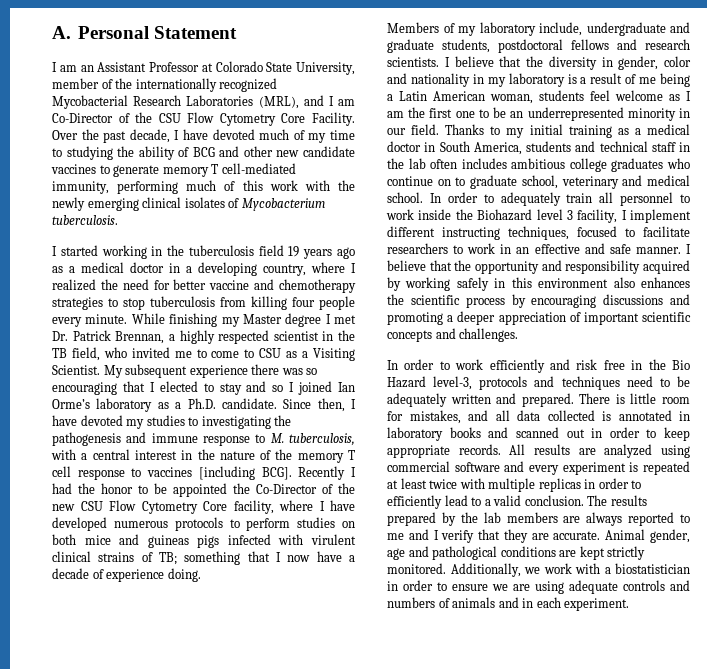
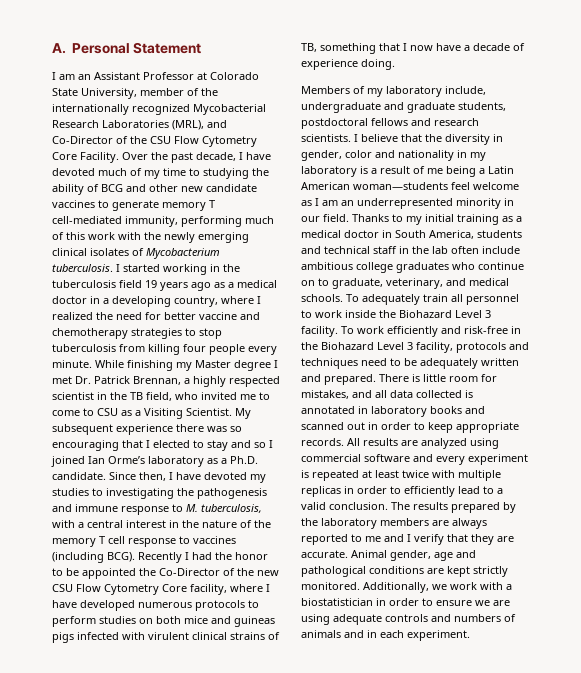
- I am an Assistant Professor at Colorado State University, member of the internationally recognized Mycobacterial Research Laboratories (MRL), and I am Co-Director of the CSU Flow Cytometry Core Facility.
+ I am an Assistant Professor at Colorado State University, member of the internationally recognized Mycobacterial Research Laboratories (MRL), and Co-Director of the CSU Flow Cytometry Core Facility.
- Over the past decade, I have devoted much of my time to studying the ability of BCG and other new candidate vaccines to generate memory T cell-mediated immunity, performing much of this work with the newly emerging clinical isolates of Mycobacterium tuberculosis.
- I started working in the tuberculosis field 19 years ago as a medical doctor in a developing country, where I realized the need for better vaccine and chemotherapy strategies to stop tuberculosis from killing four people every minute.
+ Over the past decade, I have devoted much of my time to studying the ability of BCG and other new candidate vaccines to generate memory T cell-mediated immunity, performing much of this work with the newly emerging clinical isolates of Mycobacterium tuberculosis. I started working in the tuberculosis field 19 years ago as a medical doctor in a developing country, where I realized the need for better vaccine and chemotherapy strategies to stop tuberculosis from killing four people every minute.
- Since then, I have devoted my studies to investigating the pathogenesis and immune response to M. tuberculosis, with a central interest in the nature of the memory T cell response to vaccines [including BCG].
+ Since then, I have devoted my studies to investigating the pathogenesis and immune response to M. tuberculosis, with a central interest in the nature of the memory T cell response to vaccines (including BCG).
- Recently I had the honor to be appointed the Co-Director of the new CSU Flow Cytometry Core facility, where I have developed numerous protocols to perform studies on both mice and guineas pigs infected with virulent clinical strains of TB; something that I now have a decade of experience doing.
+ Recently I had the honor to be appointed the Co-Director of the new CSU Flow Cytometry Core facility, where I have developed numerous protocols to perform studies on both mice and guineas pigs infected with virulent clinical strains of TB, something that I now have a decade of experience doing.
- I believe that the diversity in gender, color and nationality in my laboratory is a result of me being a Latin American woman, students feel welcome as I am the first one to be an underrepresented minority in our field.
+ I believe that the diversity in gender, color and nationality in my laboratory is a result of me being a Latin American woman—students feel welcome as I am an underrepresented minority in our field.
- Thanks to my initial training as a medical doctor in South America, students and technical staff in the lab often includes ambitious college graduates who continue on to graduate school, veterinary and medical school. In order to adequately train all personnel to work inside the Biohazard level 3 facility, I implement different instructing techniques, focused to facilitate researchers to work in an effective and safe manner. I believe that the opportunity and responsibility acquired by working safely in this environment also enhances the scientific process by encouraging discussions and promoting a deeper appreciation of important scientific concepts and challenges.
- In order to work efficiently and risk free in the Bio Hazard level-3, protocols and techniques need to be adequately written and prepared.
+ Thanks to my initial training as a medical doctor in South America, students and technical staff in the lab often include ambitious college graduates who continue on to graduate, veterinary, and medical schools. To adequately train all personnel to work inside the Biohazard Level 3 facility. To work efficiently and risk-free in the Biohazard Level 3 facility, protocols and techniques need to be adequately written and prepared.
- The results prepared by the lab members are always reported to me and I verify that they are accurate.
+ The results prepared by the laboratory members are always reported to me and I verify that they are accurate.

